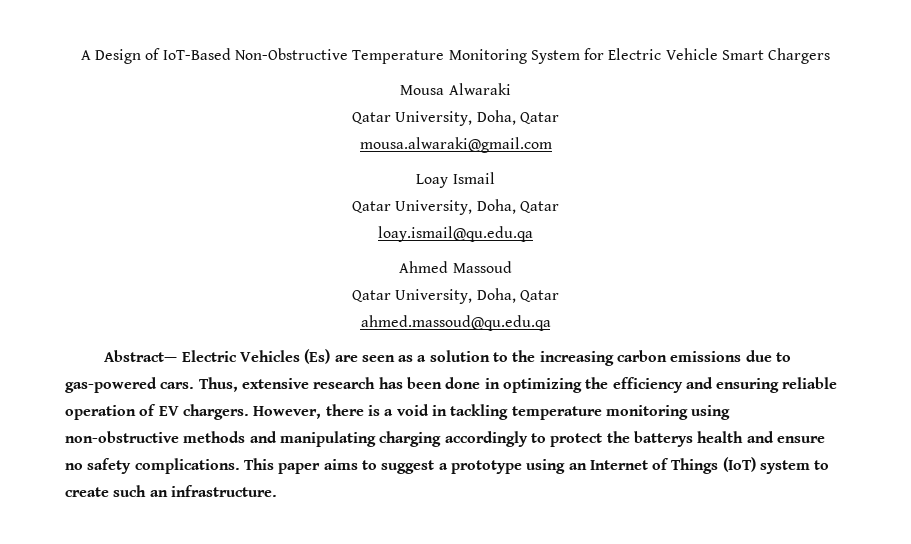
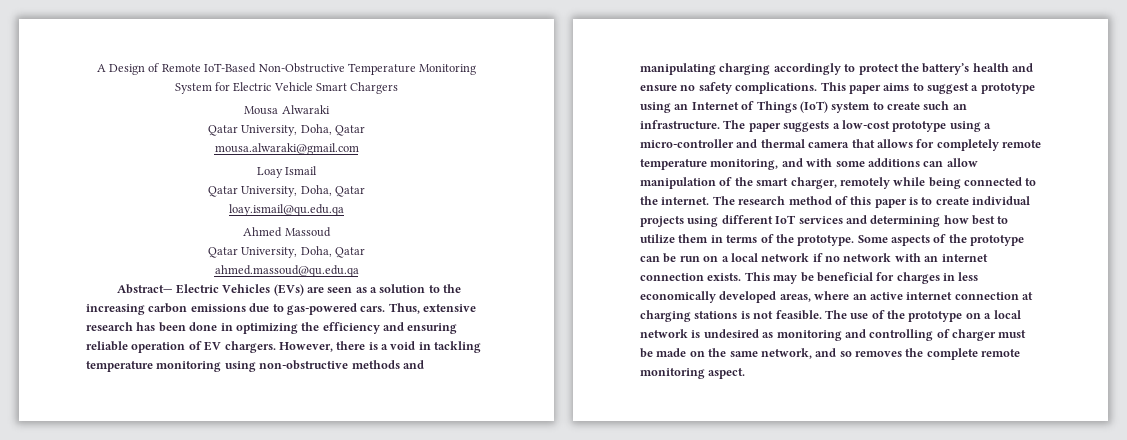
- A Design of IoT-Based Non-Obstructive Temperature Monitoring System for Electric Vehicle Smart Chargers
+ A Design of Remote IoT-Based Non-Obstructive Temperature Monitoring System for Electric Vehicle Smart Chargers
- Abstract— Electric Vehicles (Es) are seen as a solution to the increasing carbon emissions due to gas-powered cars.
+ Abstract— Electric Vehicles (EVs) are seen as a solution to the increasing carbon emissions due to gas-powered cars.
- However, there is a void in tackling temperature monitoring using non-obstructive methods and manipulating charging accordingly to protect the batterys health and ensure no safety complications.
+ However, there is a void in tackling temperature monitoring using non-obstructive methods and manipulating charging accordingly to protect the battery’s health and ensure no safety complications.
+ The paper suggests a low-cost prototype using a micro-controller and thermal camera that allows for completely remote temperature monitoring, and with some additions can allow manipulation of the smart charger, remotely while being connected to the internet. The research method of this paper is to create individual projects using different IoT services and determining how best to utilize them in terms of the prototype. Some aspects of the prototype can be run on a local network if no network with an internet connection exists. This may be beneficial for charges in less economically developed areas, where an active internet connection at charging stations is not feasible. The use of the prototype on a local network is undesired as monitoring and controlling of charger must be made on the same network, and so removes the complete remote monitoring aspect.

